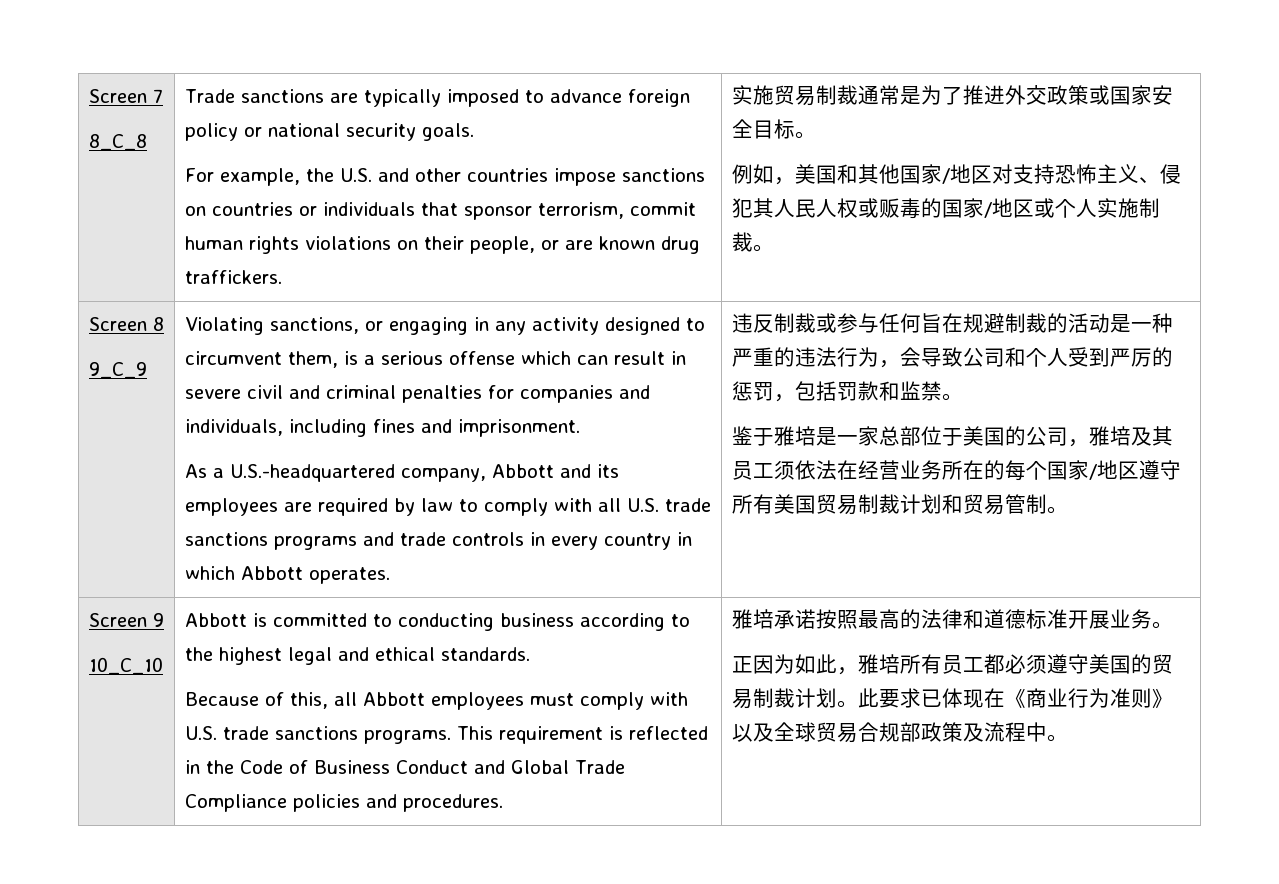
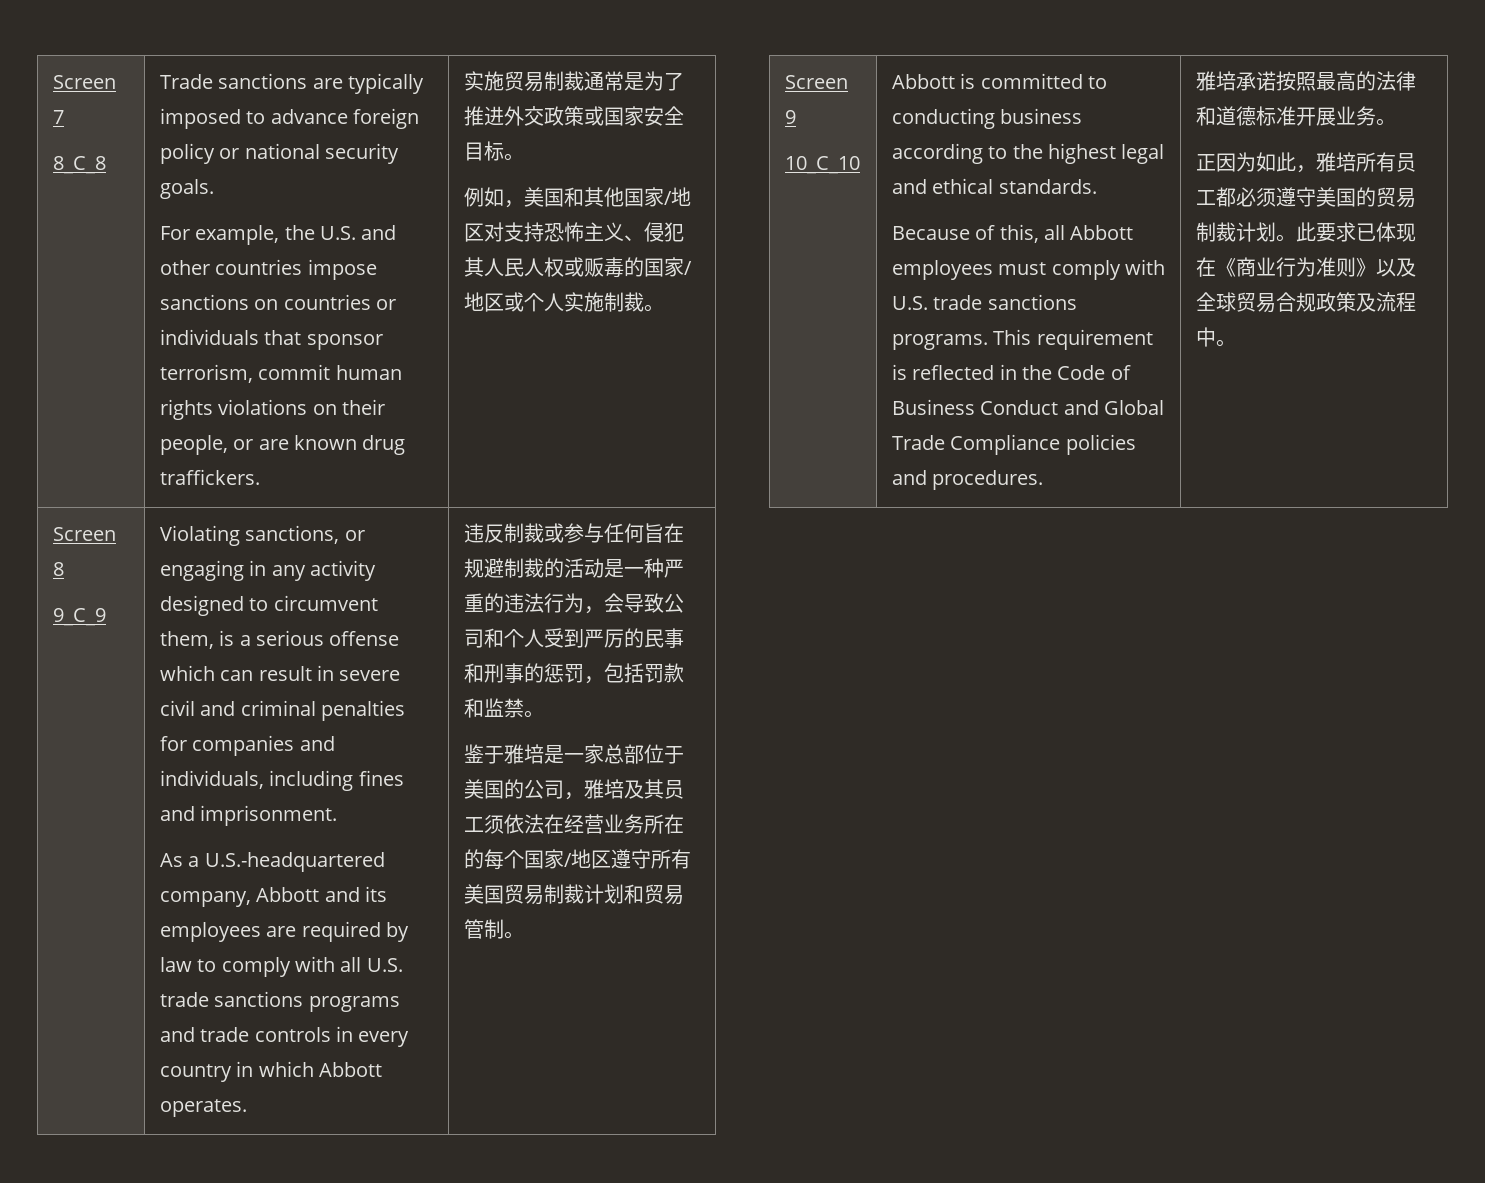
- 违反制裁或参与任何旨在规避制裁的活动是一种严重的违法行为，会导致公司和个人受到严厉的惩罚，包括罚款和监禁。
+ 违反制裁或参与任何旨在规避制裁的活动是一种严重的违法行为，会导致公司和个人受到严厉的民事和刑事的惩罚，包括罚款和监禁。
- 此要求已体现在《商业行为准则》以及全球贸易合规部政策及流程中。
+ 此要求已体现在《商业行为准则》以及全球贸易合规政策及流程中。

